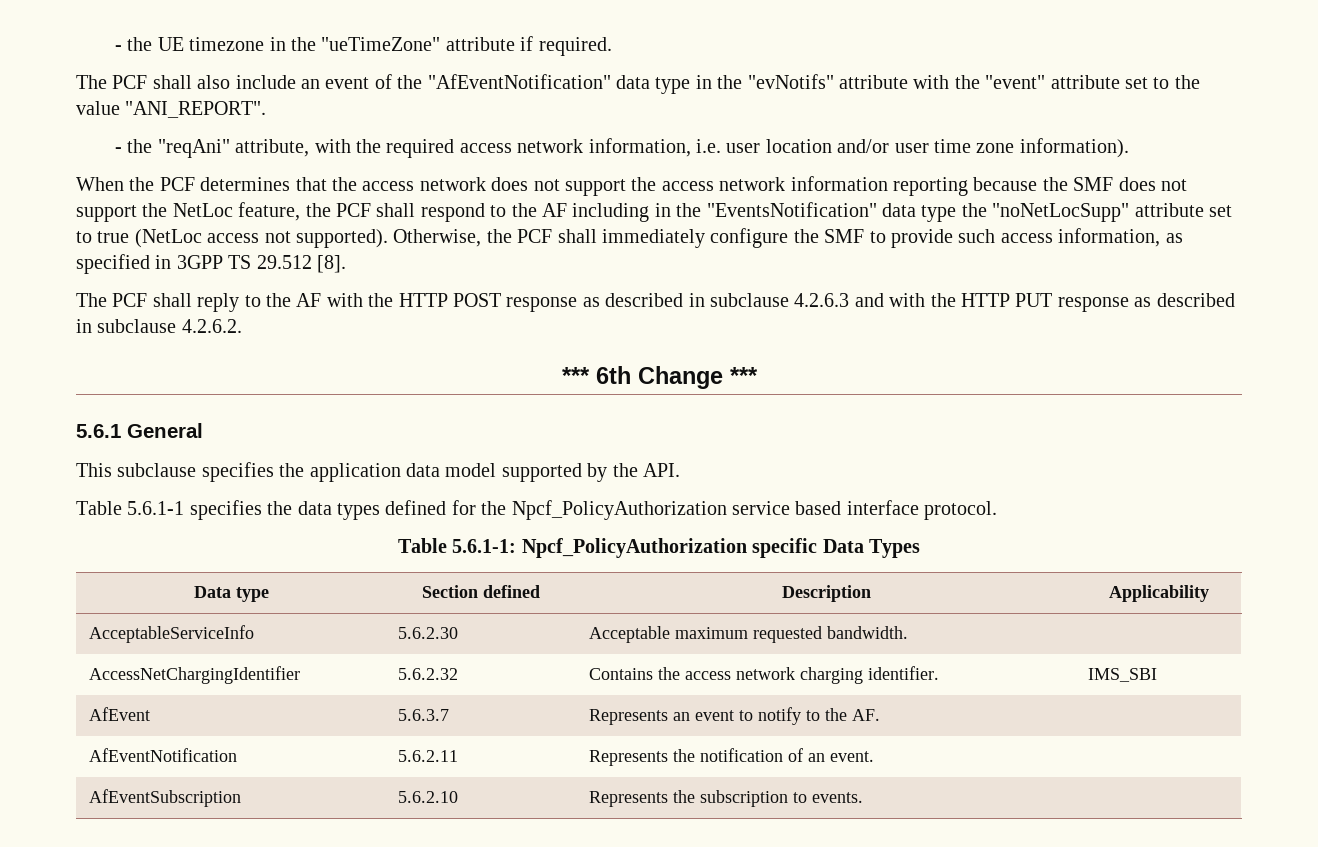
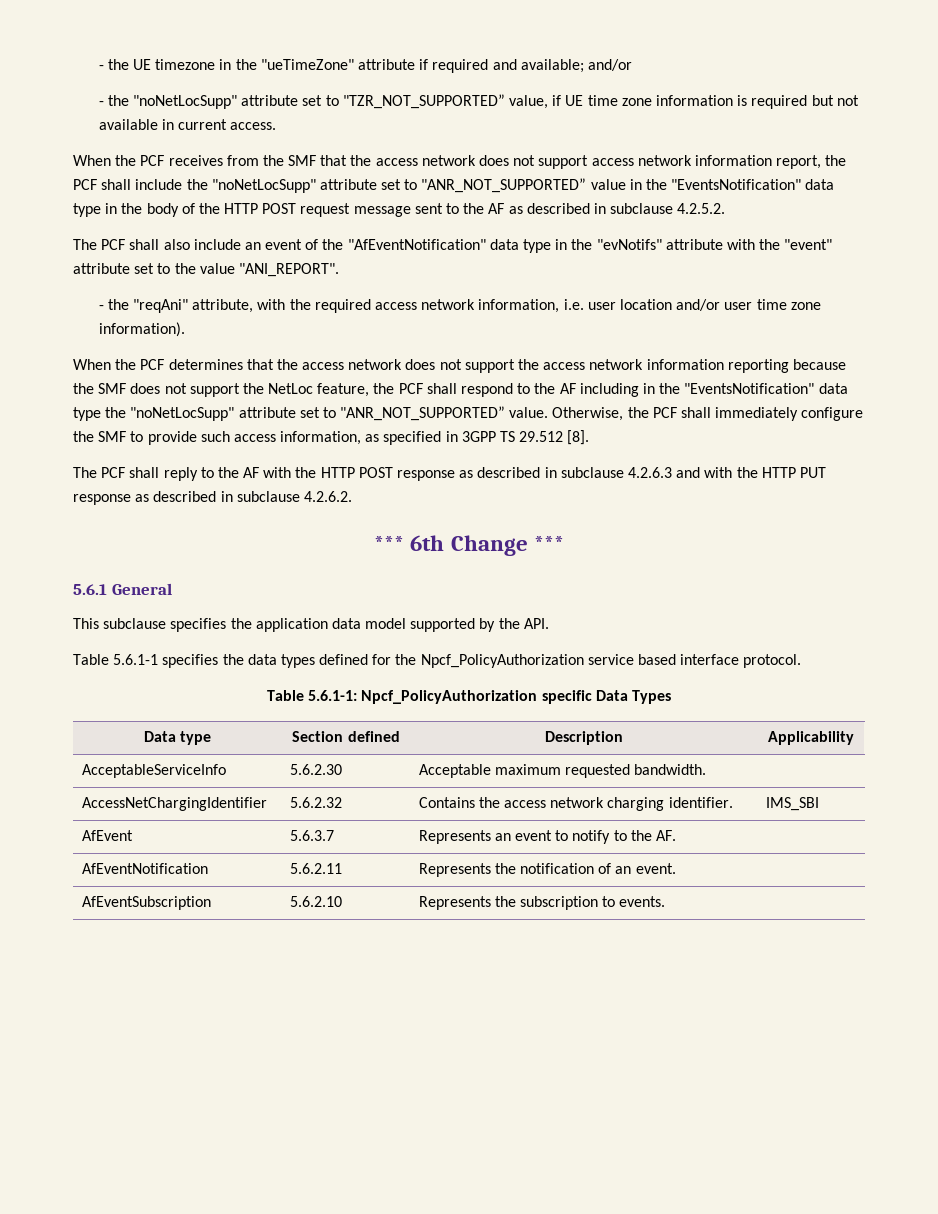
- - the UE timezone in the "ueTimeZone" attribute if required.
+ - the UE timezone in the "ueTimeZone" attribute if required and available; and/or
+ - the "noNetLocSupp" attribute set to "TZR_NOT_SUPPORTED” value, if UE time zone information is required but not available in current access.
+ When the PCF receives from the SMF that the access network does not support access network information report, the PCF shall include the "noNetLocSupp" attribute set to "ANR_NOT_SUPPORTED” value in the "EventsNotification" data type in the body of the HTTP POST request message sent to the AF as described in subclause 4.2.5.2.
- When the PCF determines that the access network does not support the access network information reporting because the SMF does not support the NetLoc feature, the PCF shall respond to the AF including in the "EventsNotification" data type the "noNetLocSupp" attribute set to true (NetLoc access not supported).
+ When the PCF determines that the access network does not support the access network information reporting because the SMF does not support the NetLoc feature, the PCF shall respond to the AF including in the "EventsNotification" data type the "noNetLocSupp" attribute set to "ANR_NOT_SUPPORTED” value.

